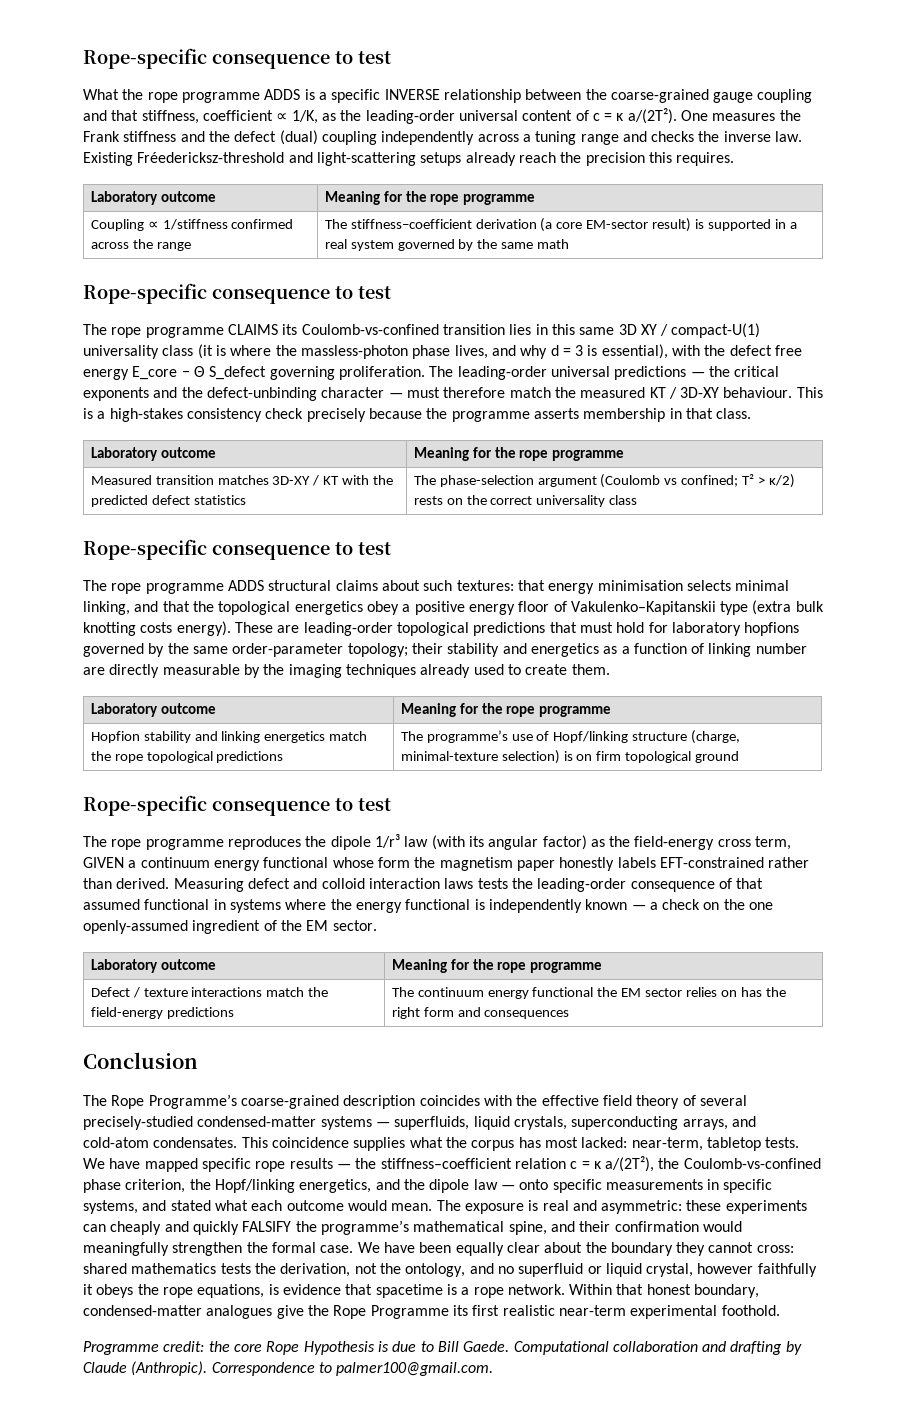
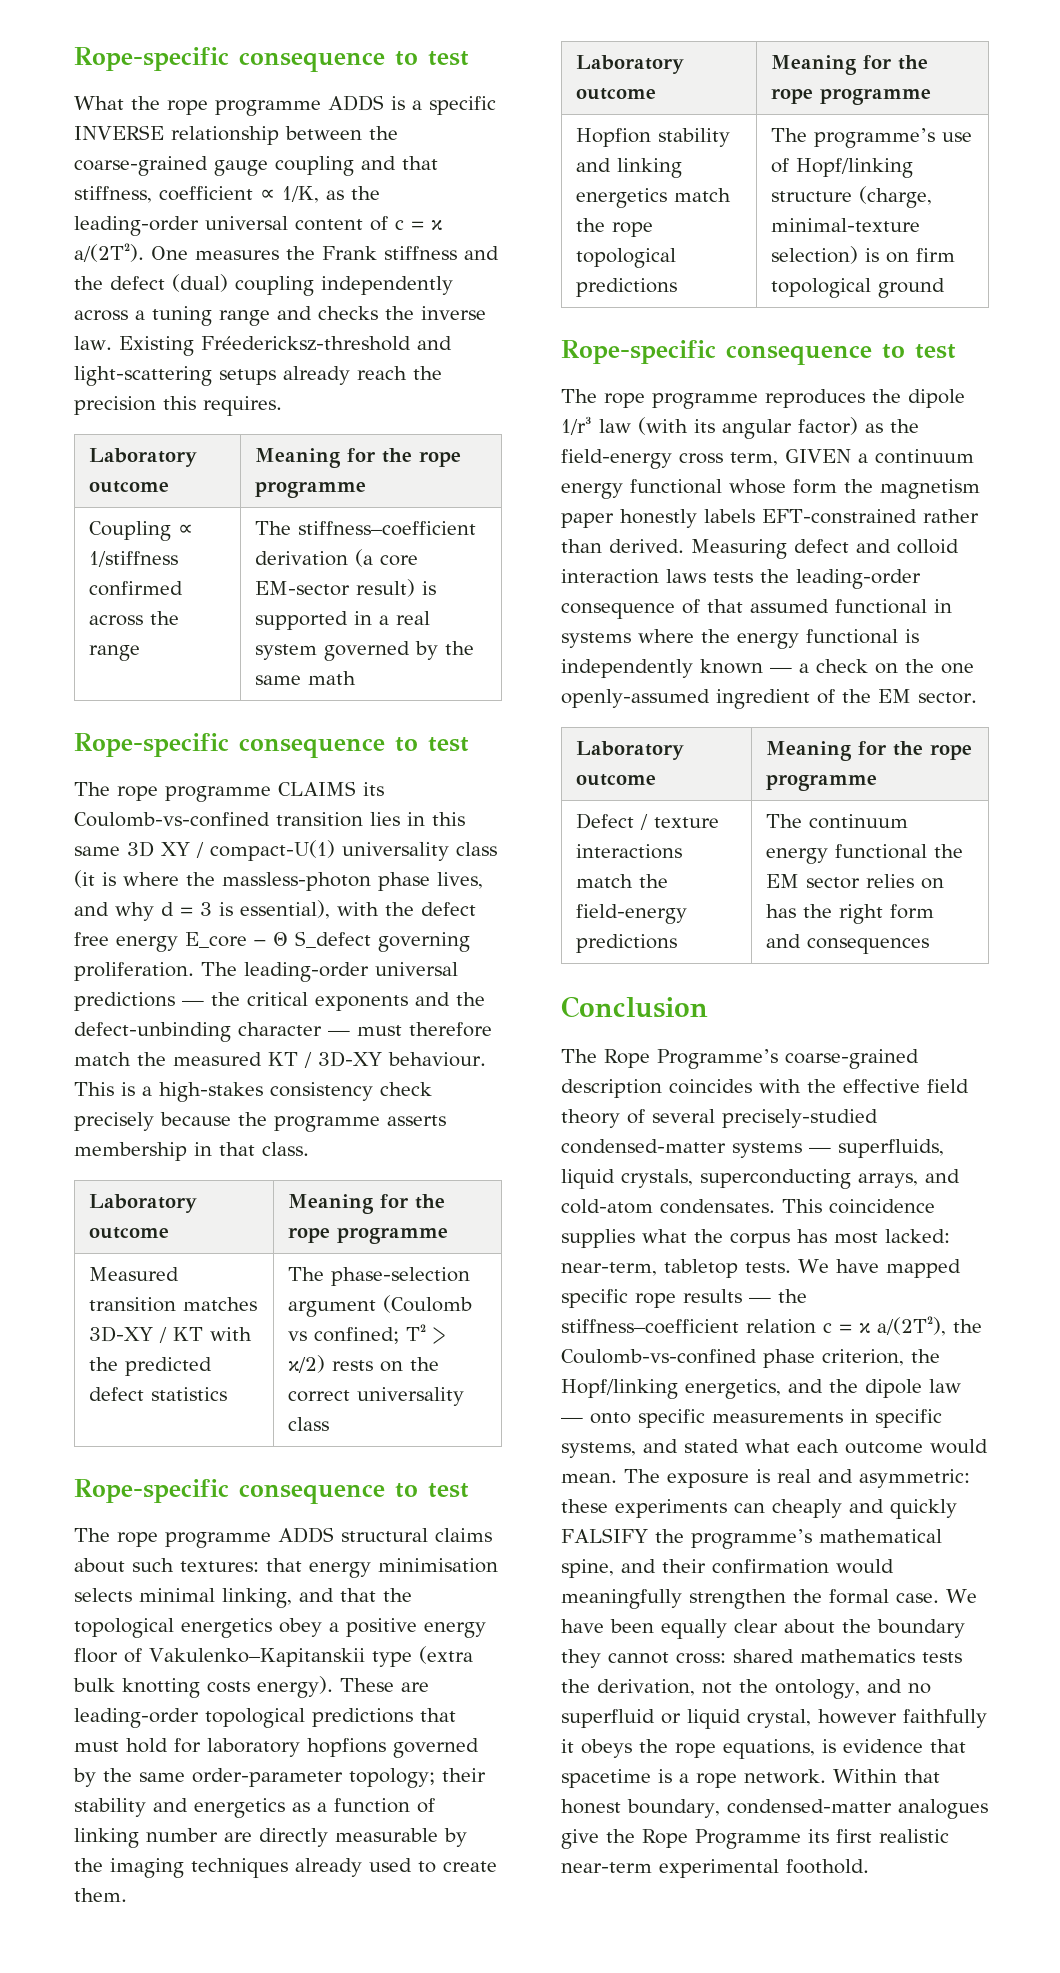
- Programme credit: the core Rope Hypothesis is due to Bill Gaede. Computational collaboration and drafting by Claude (Anthropic). Correspondence to palmer100@gmail.com.

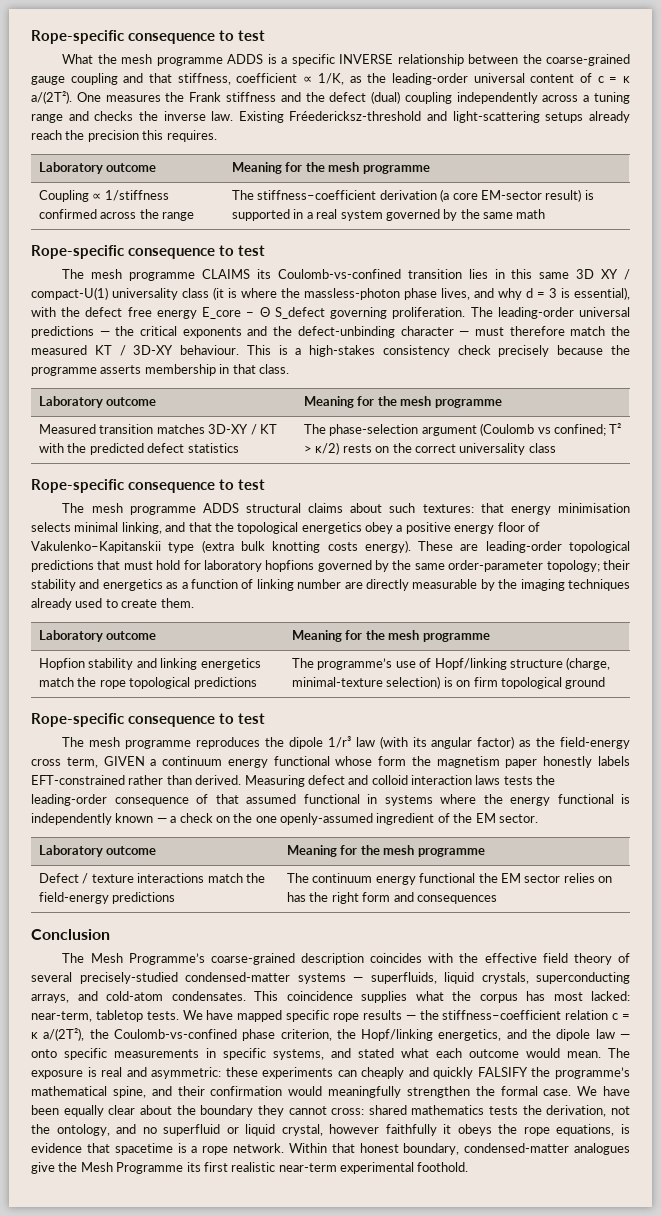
- What the rope programme ADDS is a specific INVERSE relationship between the coarse-grained gauge coupling and that stiffness, coefficient ∝ 1/K, as the leading-order universal content of c = κ a/(2T²).
+ What the mesh programme ADDS is a specific INVERSE relationship between the coarse-grained gauge coupling and that stiffness, coefficient ∝ 1/K, as the leading-order universal content of c = κ a/(2T²).
  Existing Fréedericksz-threshold and light-scattering setups already reach the precision this requires.
- Laboratory outcome | Meaning for the rope programme
+ Laboratory outcome | Meaning for the mesh programme
- The rope programme CLAIMS its Coulomb-vs-confined transition lies in this same 3D XY / compact-U(1) universality class (it is where the massless-photon phase lives, and why d = 3 is essential), with the defect free energy E_core − Θ S_defect governing proliferation.
+ The mesh programme CLAIMS its Coulomb-vs-confined transition lies in this same 3D XY / compact-U(1) universality class (it is where the massless-photon phase lives, and why d = 3 is essential), with the defect free energy E_core − Θ S_defect governing proliferation.
  This is a high-stakes consistency check precisely because the programme asserts membership in that class.
- Laboratory outcome | Meaning for the rope programme
+ Laboratory outcome | Meaning for the mesh programme
- The rope programme ADDS structural claims about such textures: that energy minimisation selects minimal linking, and that the topological energetics obey a positive energy floor of Vakulenko–Kapitanskii type (extra bulk knotting costs energy).
+ The mesh programme ADDS structural claims about such textures: that energy minimisation selects minimal linking, and that the topological energetics obey a positive energy floor of Vakulenko–Kapitanskii type (extra bulk knotting costs energy).
  These are leading-order topological predictions that must hold for laboratory hopfions governed by the same order-parameter topology; their stability and energetics as a function of linking number are directly measurable by the imaging techniques already used to create them.
- Laboratory outcome | Meaning for the rope programme
+ Laboratory outcome | Meaning for the mesh programme
- The rope programme reproduces the dipole 1/r³ law (with its angular factor) as the field-energy cross term, GIVEN a continuum energy functional whose form the magnetism paper honestly labels EFT-constrained rather than derived.
+ The mesh programme reproduces the dipole 1/r³ law (with its angular factor) as the field-energy cross term, GIVEN a continuum energy functional whose form the magnetism paper honestly labels EFT-constrained rather than derived.
  Measuring defect and colloid interaction laws tests the leading-order consequence of that assumed functional in systems where the energy functional is independently known — a check on the one openly-assumed ingredient of the EM sector.
- Laboratory outcome | Meaning for the rope programme
+ Laboratory outcome | Meaning for the mesh programme
- The Rope Programme’s coarse-grained description coincides with the effective field theory of several precisely-studied condensed-matter systems — superfluids, liquid crystals, superconducting arrays, and cold-atom condensates.
+ The Mesh Programme’s coarse-grained description coincides with the effective field theory of several precisely-studied condensed-matter systems — superfluids, liquid crystals, superconducting arrays, and cold-atom condensates.
- Within that honest boundary, condensed-matter analogues give the Rope Programme its first realistic near-term experimental foothold.
+ Within that honest boundary, condensed-matter analogues give the Mesh Programme its first realistic near-term experimental foothold.

